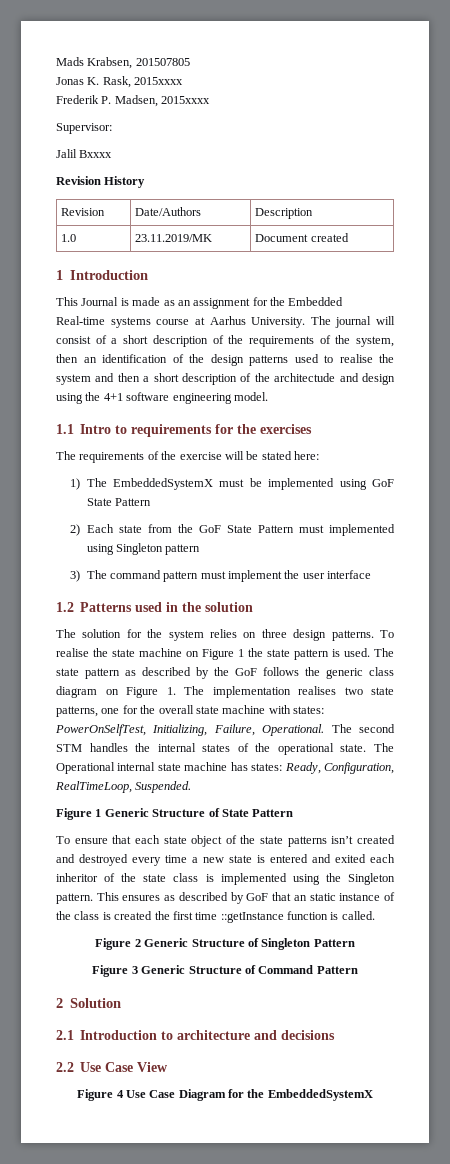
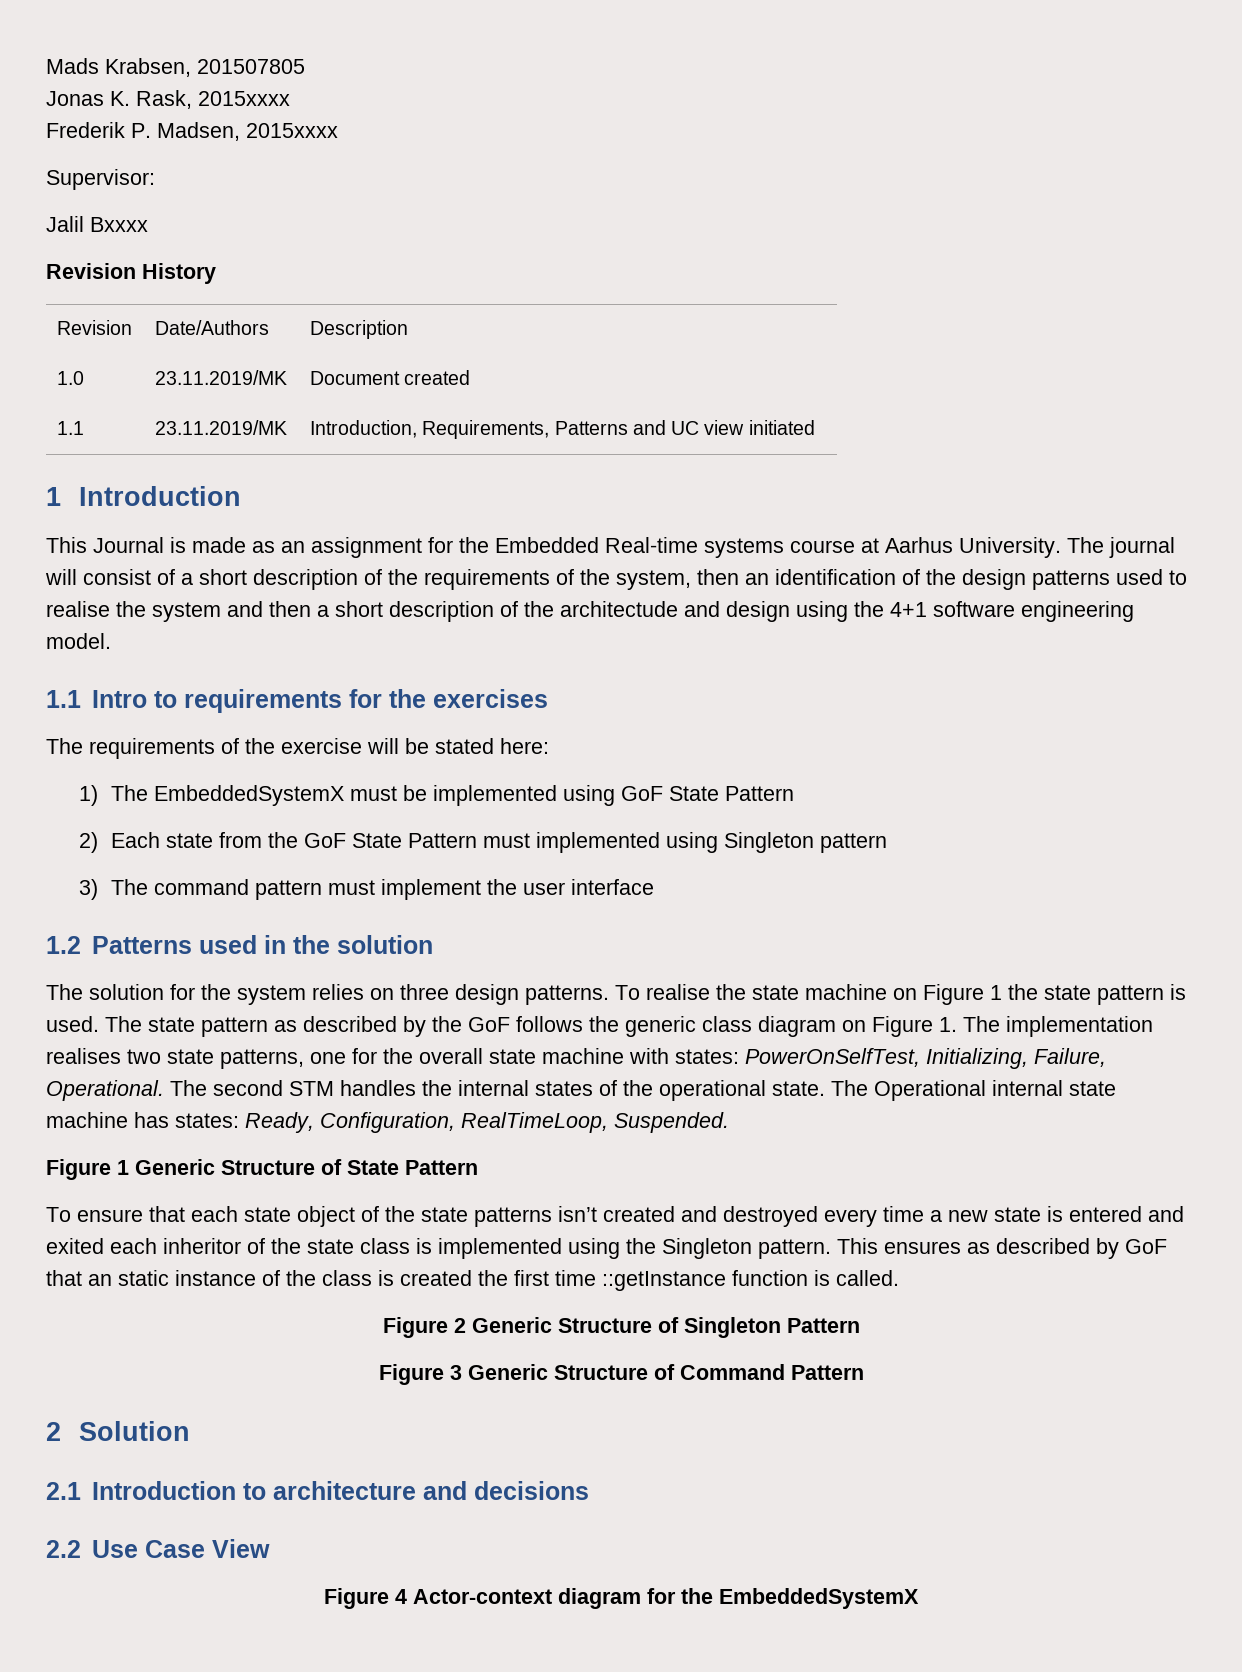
+ 1.1 | 23.11.2019/MK | Introduction, Requirements, Patterns and UC view initiated
- Figure 4 Use Case Diagram for the EmbeddedSystemX
+ Figure 4 Actor-context diagram for the EmbeddedSystemX

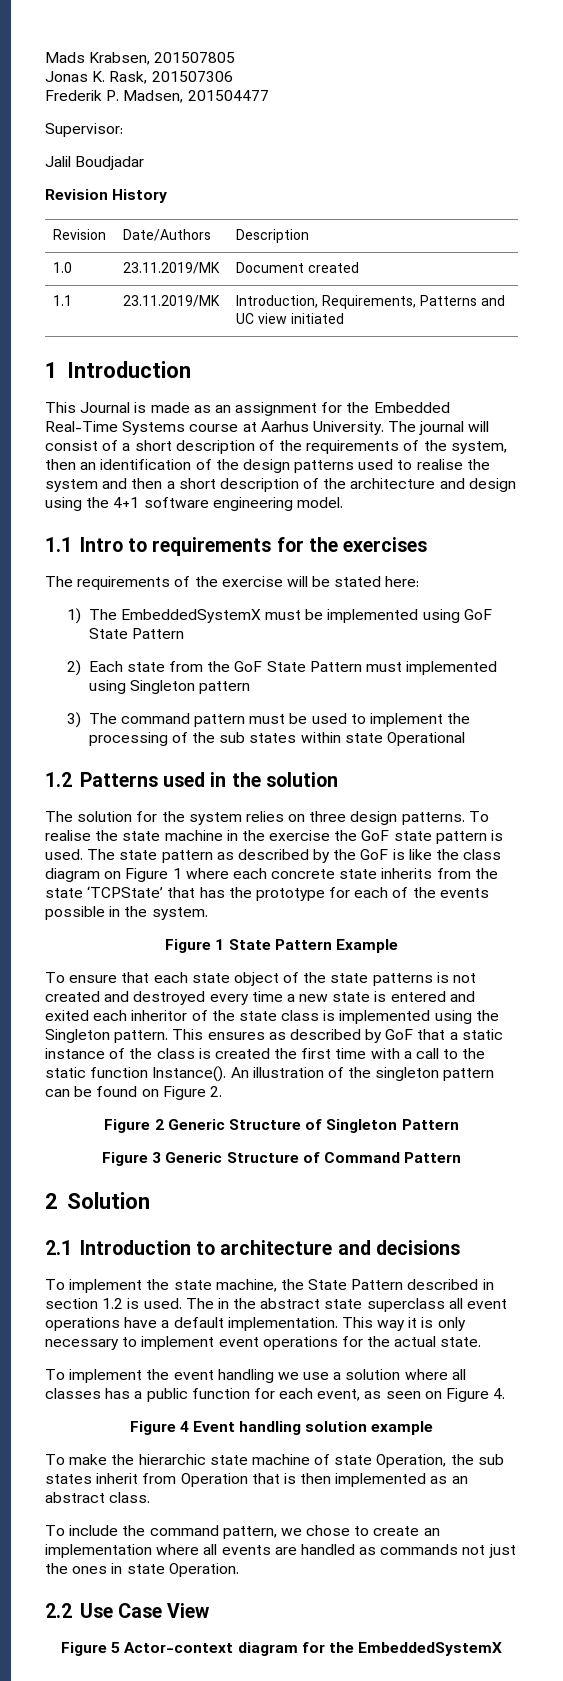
- Jonas K. Rask, 2015xxxx
+ Jonas K. Rask, 201507306
- Frederik P. Madsen, 2015xxxx
+ Frederik P. Madsen, 201504477
- Jalil Bxxxx
+ Jalil Boudjadar
- This Journal is made as an assignment for the Embedded Real-time systems course at Aarhus University.
+ This Journal is made as an assignment for the Embedded Real-Time Systems course at Aarhus University.
- The journal will consist of a short description of the requirements of the system, then an identification of the design patterns used to realise the system and then a short description of the architectude and design using the 4+1 software engineering model.
+ The journal will consist of a short description of the requirements of the system, then an identification of the design patterns used to realise the system and then a short description of the architecture and design using the 4+1 software engineering model.
- 3) The command pattern must implement the user interface
+ 3) The command pattern must be used to implement the processing of the sub states within state Operational
- To realise the state machine on Figure 1 the state pattern is used.
+ To realise the state machine in the exercise the GoF state pattern is used.
- The state pattern as described by the GoF follows the generic class diagram on Figure 1. The implementation realises two state patterns, one for the overall state machine with states: PowerOnSelfTest, Initializing, Failure, Operational. The second STM handles the internal states of the operational state. The Operational internal state machine has states: Ready, Configuration, RealTimeLoop, Suspended.
- Figure 1 Generic Structure of State Pattern
+ The state pattern as described by the GoF is like the class diagram on Figure 1 where each concrete state inherits from the state ‘TCPState’ that has the prototype for each of the events possible in the system.
+ Figure 1 State Pattern Example
- To ensure that each state object of the state patterns isn’t created and destroyed every time a new state is entered and exited each inheritor of the state class is implemented using the Singleton pattern.
+ To ensure that each state object of the state patterns is not created and destroyed every time a new state is entered and exited each inheritor of the state class is implemented using the Singleton pattern.
- This ensures as described by GoF that an static instance of the class is created the first time ::getInstance function is called.
+ This ensures as described by GoF that a static instance of the class is created the first time with a call to the static function Instance(). An illustration of the singleton pattern can be found on Figure 2.
+ To implement the state machine, the State Pattern described in section 1.2 is used. The in the abstract state superclass all event operations have a default implementation. This way it is only necessary to implement event operations for the actual state.
+ To implement the event handling we use a solution where all classes has a public function for each event, as seen on Figure 4.
+ Figure 4 Event handling solution example
+ To make the hierarchic state machine of state Operation, the sub states inherit from Operation that is then implemented as an abstract class.
+ To include the command pattern, we chose to create an implementation where all events are handled as commands not just the ones in state Operation.
- Figure 4 Actor-context diagram for the EmbeddedSystemX
+ Figure 5 Actor-context diagram for the EmbeddedSystemX

